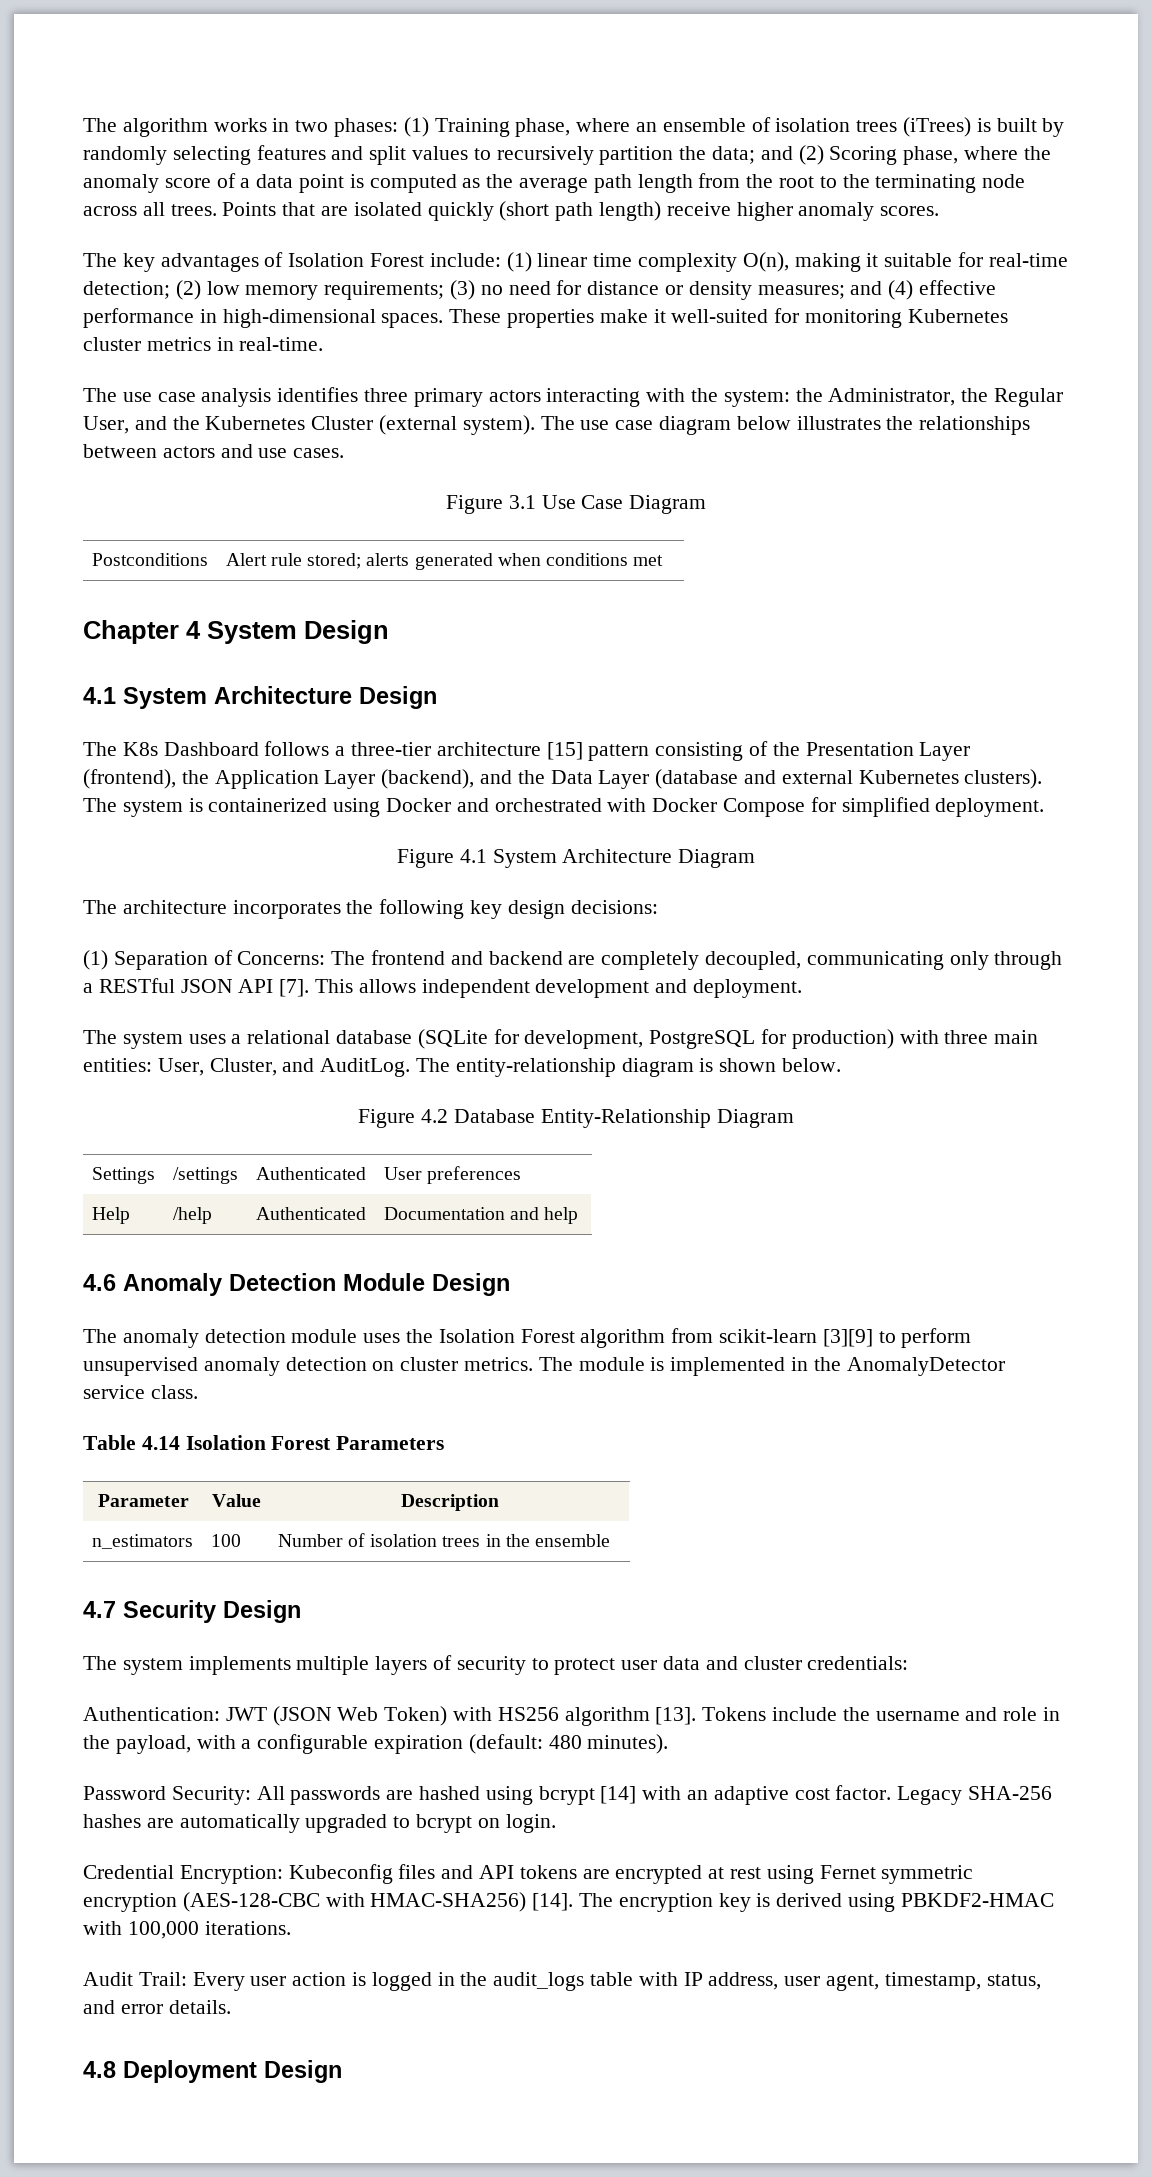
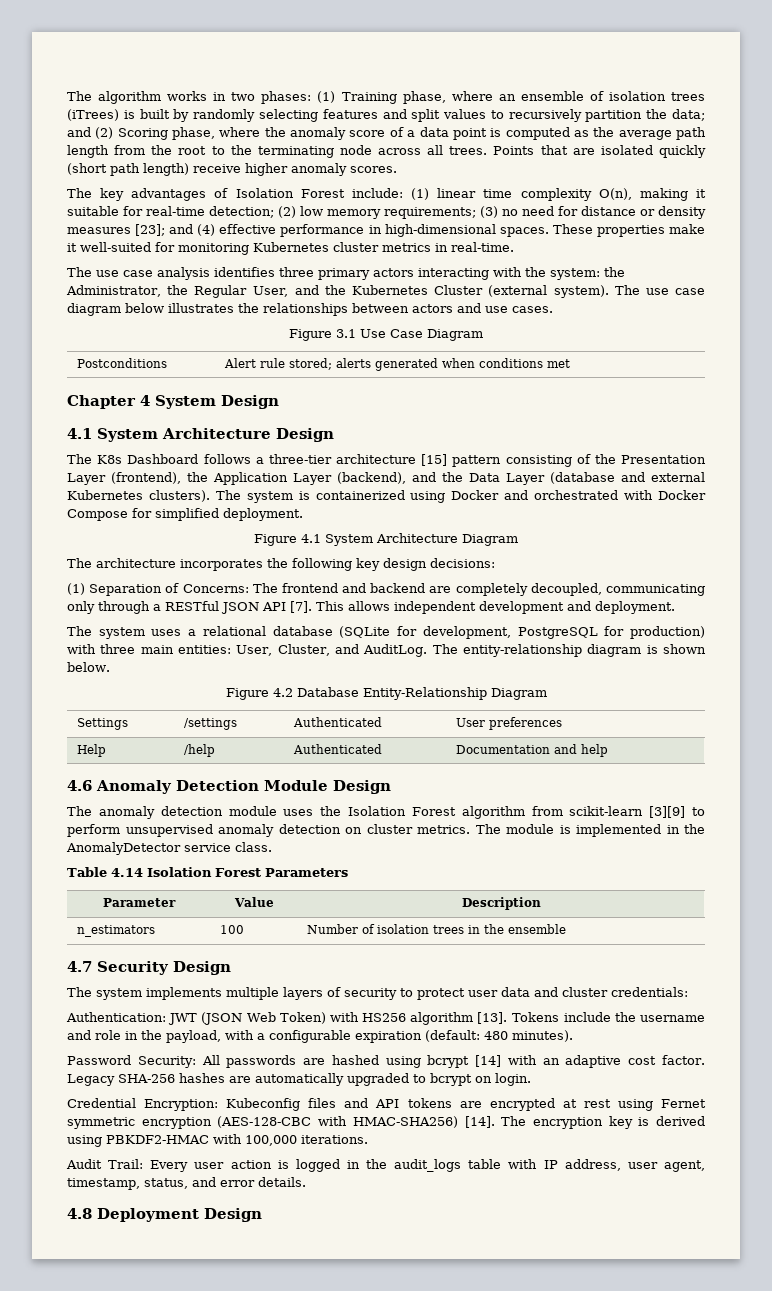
- The key advantages of Isolation Forest include: (1) linear time complexity O(n), making it suitable for real-time detection; (2) low memory requirements; (3) no need for distance or density measures; and (4) effective performance in high-dimensional spaces.
+ The key advantages of Isolation Forest include: (1) linear time complexity O(n), making it suitable for real-time detection; (2) low memory requirements; (3) no need for distance or density measures [23]; and (4) effective performance in high-dimensional spaces.

